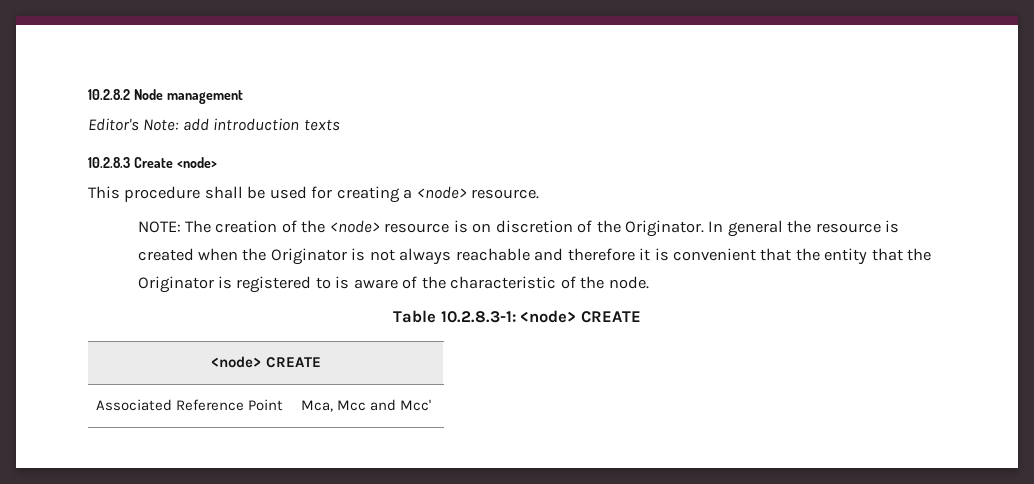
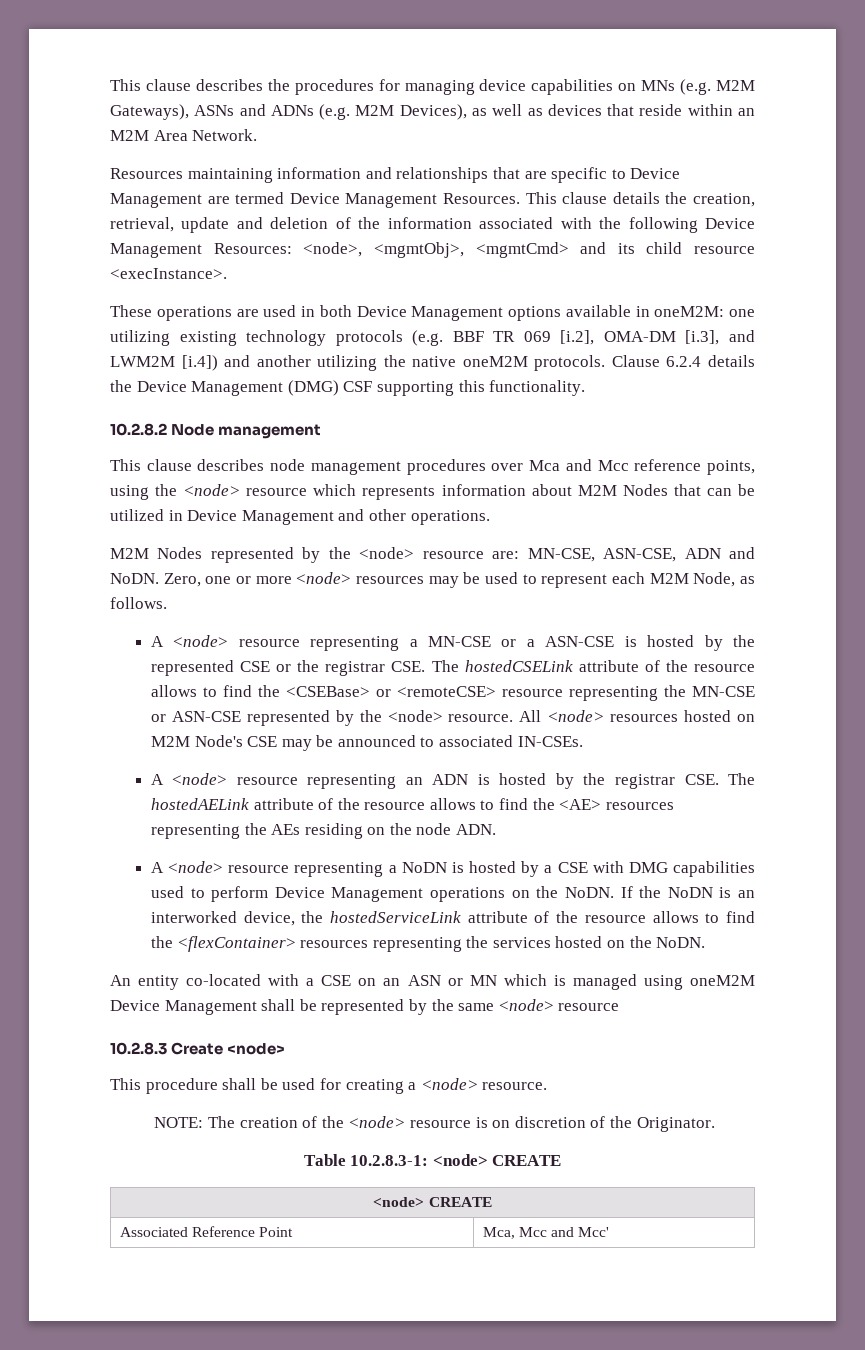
+ This clause describes the procedures for managing device capabilities on MNs (e.g. M2M Gateways), ASNs and ADNs (e.g. M2M Devices), as well as devices that reside within an M2M Area Network.
+ Resources maintaining information and relationships that are specific to Device Management are termed Device Management Resources. This clause details the creation, retrieval, update and deletion of the information associated with the following Device Management Resources: <node>, <mgmtObj>, <mgmtCmd> and its child resource <execInstance>.
+ These operations are used in both Device Management options available in oneM2M: one utilizing existing technology protocols (e.g. BBF TR 069 [i.2], OMA-DM [i.3], and LWM2M [i.4]) and another utilizing the native oneM2M protocols. Clause 6.2.4 details the Device Management (DMG) CSF supporting this functionality.
  10.2.8.2 Node management
- Editor's Note: add introduction texts
+ This clause describes node management procedures over Mca and Mcc reference points, using the <node> resource which represents information about M2M Nodes that can be utilized in Device Management and other operations.
+ M2M Nodes represented by the <node> resource are: MN-CSE, ASN-CSE, ADN and NoDN. Zero, one or more <node> resources may be used to represent each M2M Node, as follows.
+ A <node> resource representing a MN-CSE or a ASN-CSE is hosted by the represented CSE or the registrar CSE. The hostedCSELink attribute of the resource allows to find the <CSEBase> or <remoteCSE> resource representing the MN-CSE or ASN-CSE represented by the <node> resource. All <node> resources hosted on M2M Node's CSE may be announced to associated IN-CSEs.
+ A <node> resource representing an ADN is hosted by the registrar CSE. The hostedAELink attribute of the resource allows to find the <AE> resources representing the AEs residing on the node ADN.
+ A <node> resource representing a NoDN is hosted by a CSE with DMG capabilities used to perform Device Management operations on the NoDN. If the NoDN is an interworked device, the hostedServiceLink attribute of the resource allows to find the <flexContainer> resources representing the services hosted on the NoDN.
+ An entity co-located with a CSE on an ASN or MN which is managed using oneM2M Device Management shall be represented by the same <node> resource
- In general the resource is created when the Originator is not always reachable and therefore it is convenient that the entity that the Originator is registered to is aware of the characteristic of the node.

